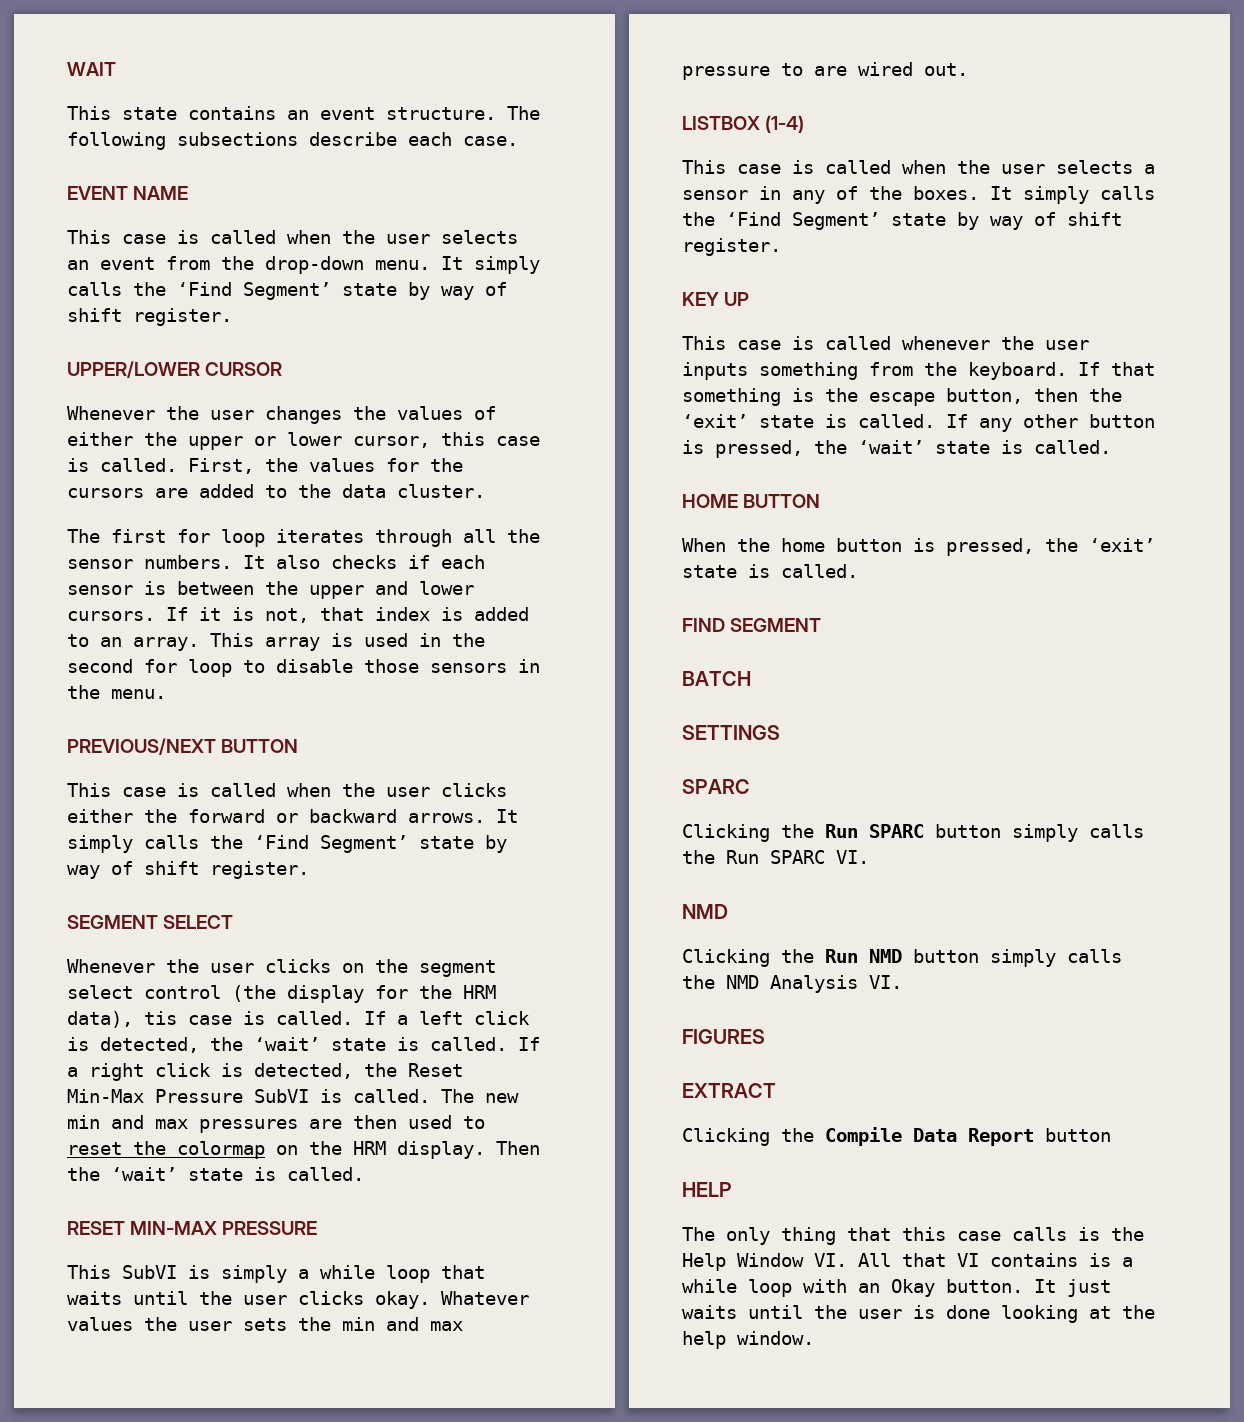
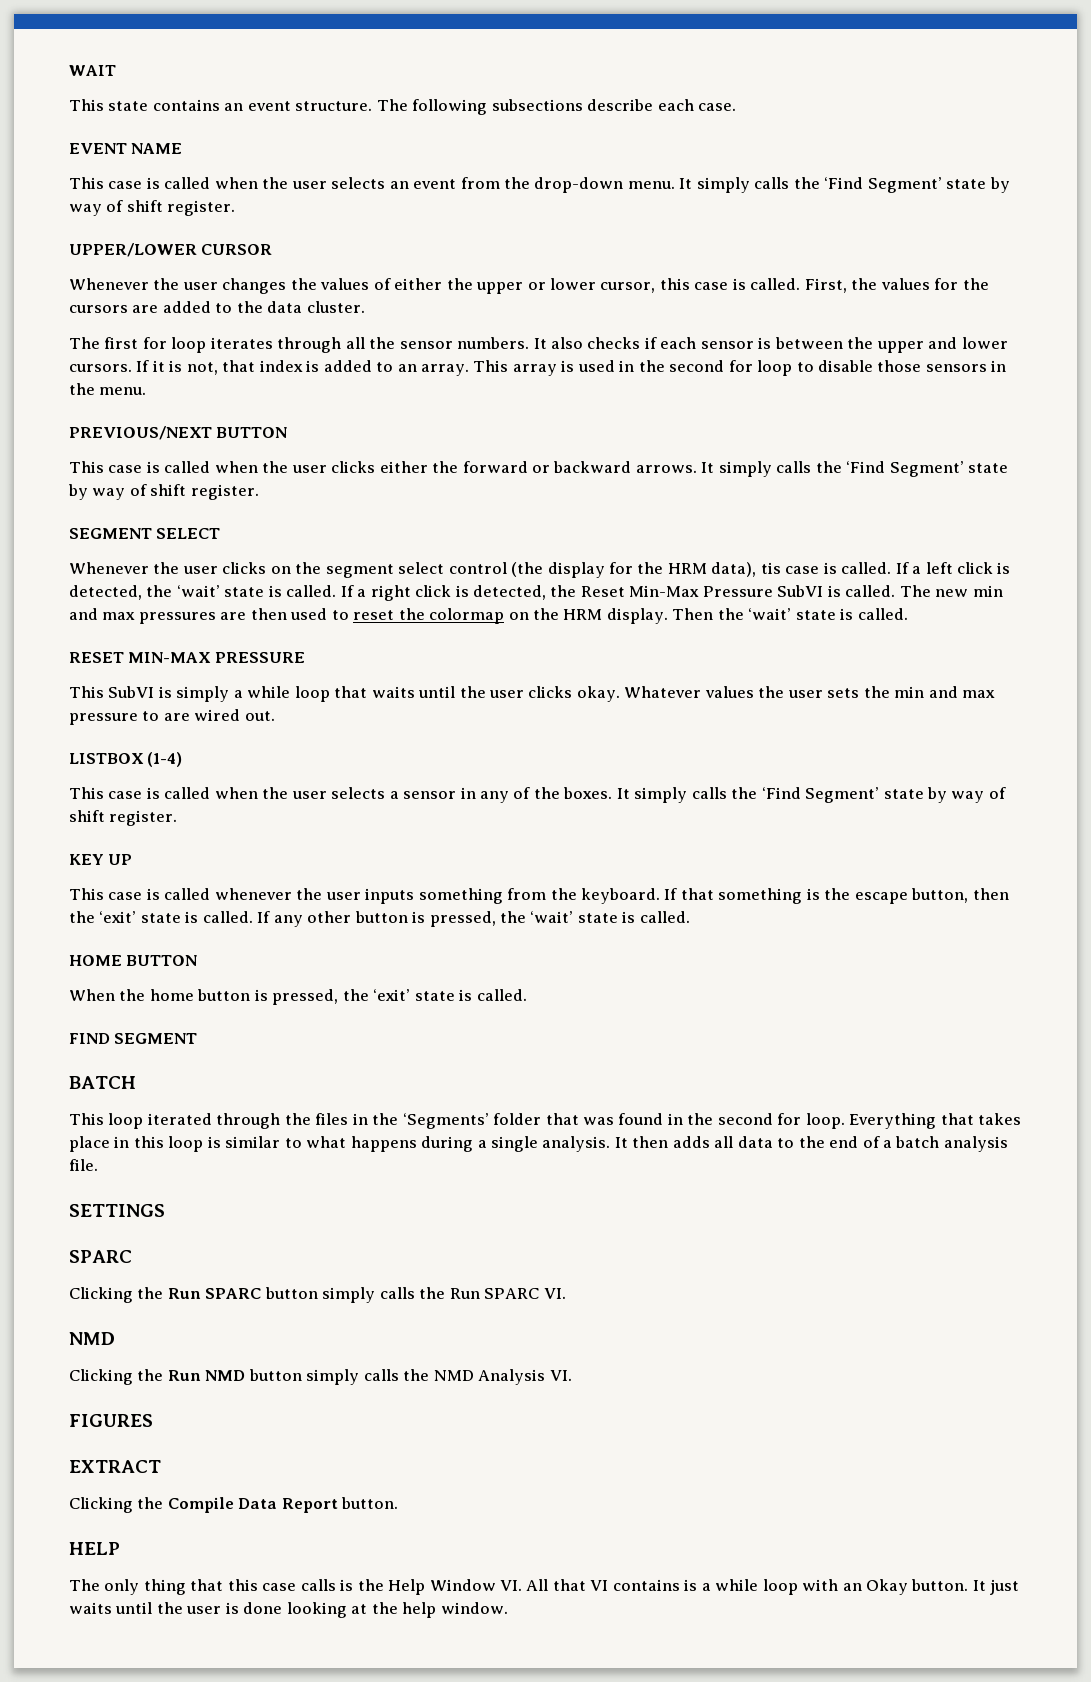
+ This loop iterated through the files in the ‘Segments’ folder that was found in the second for loop. Everything that takes place in this loop is similar to what happens during a single analysis. It then adds all data to the end of a batch analysis file.
- Clicking the Compile Data Report button
+ Clicking the Compile Data Report button.

